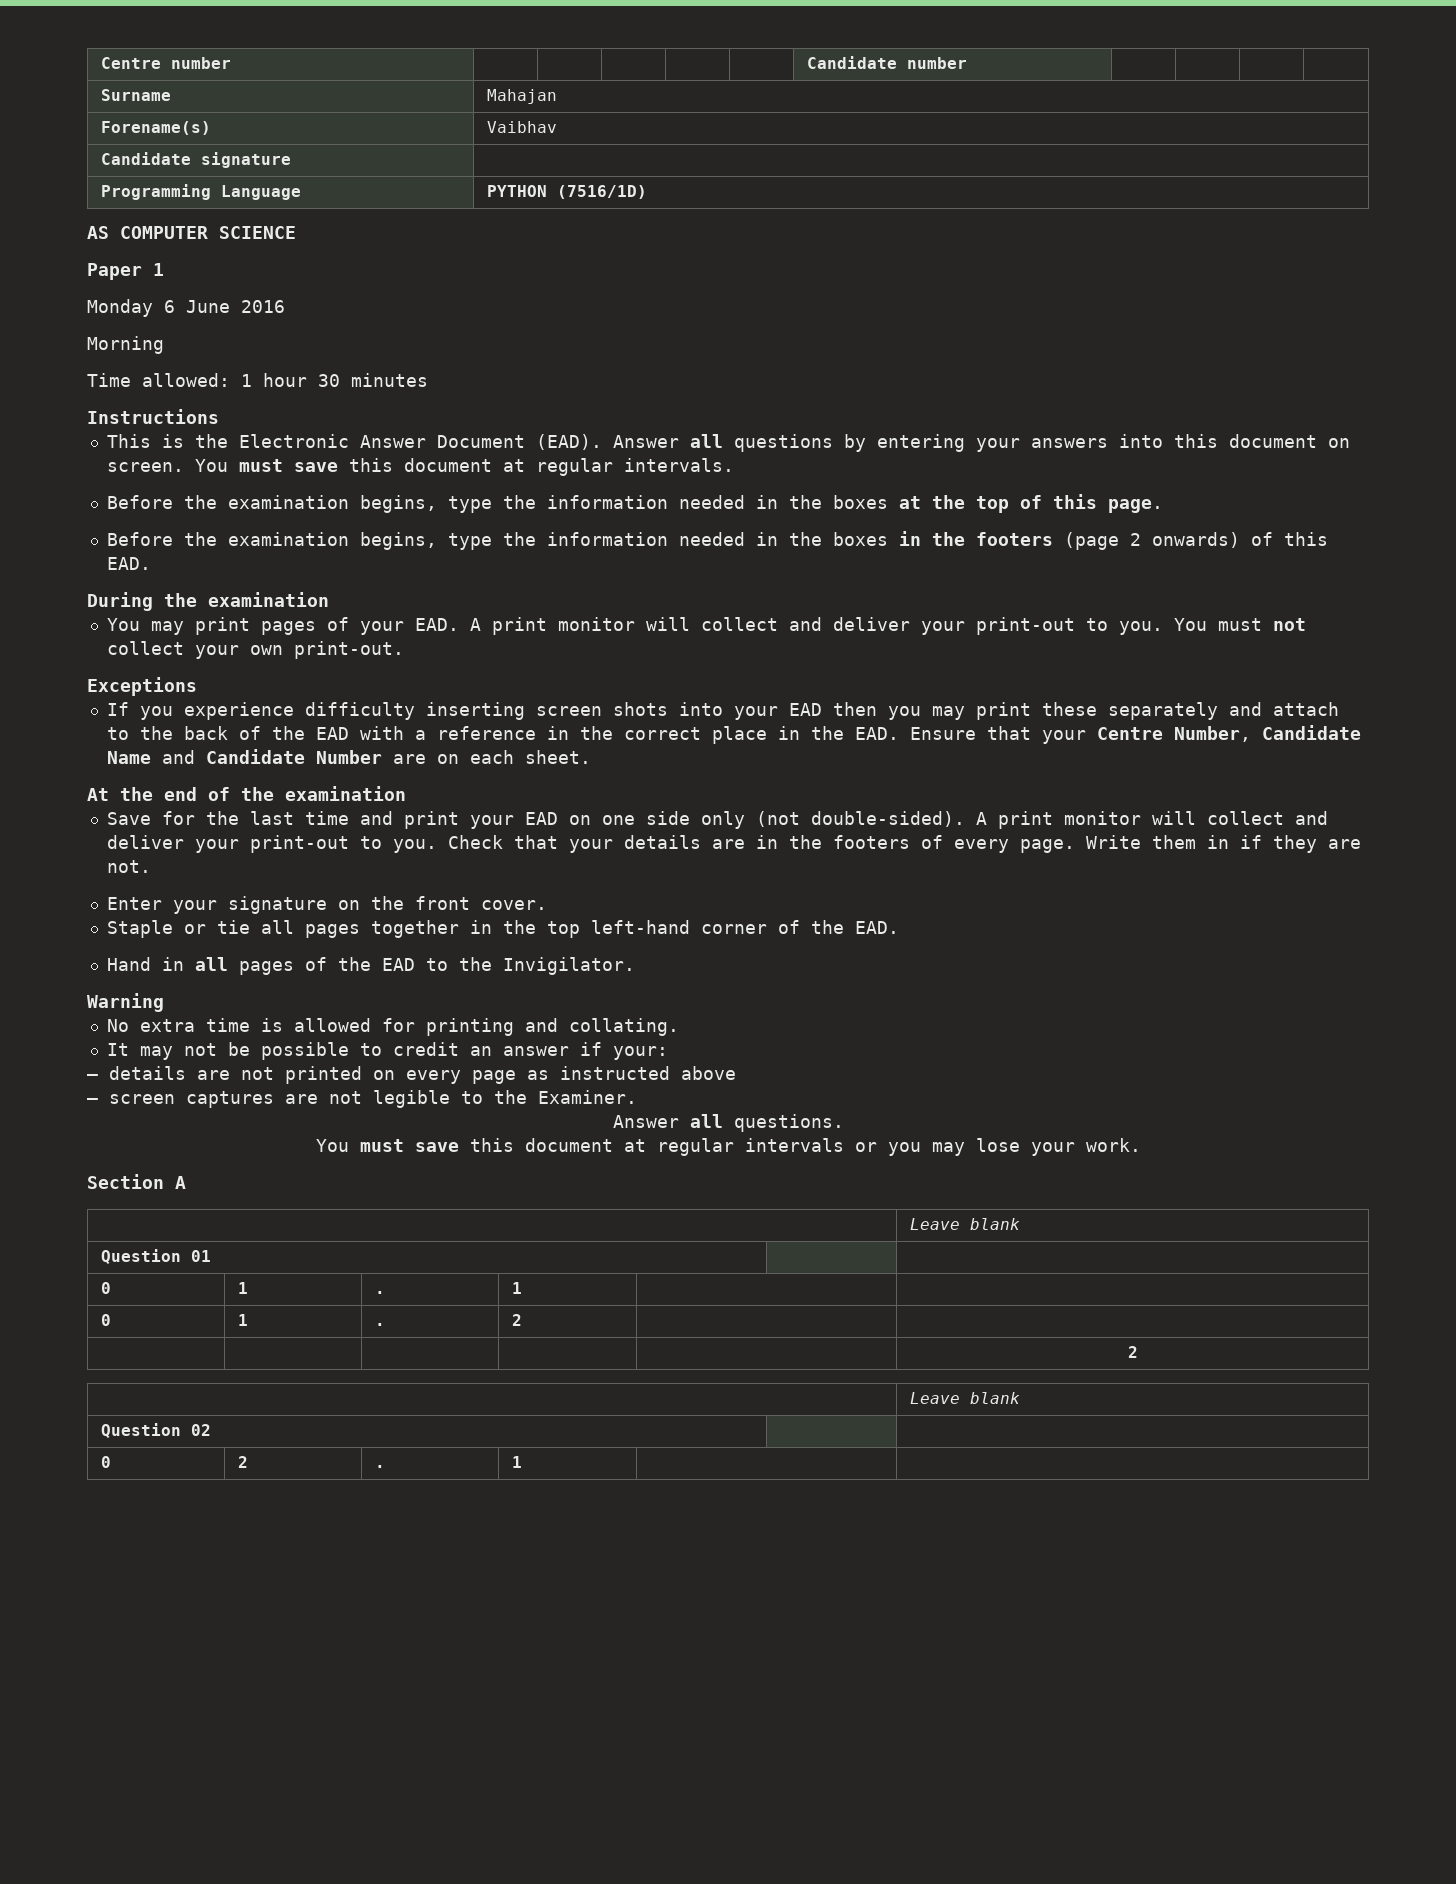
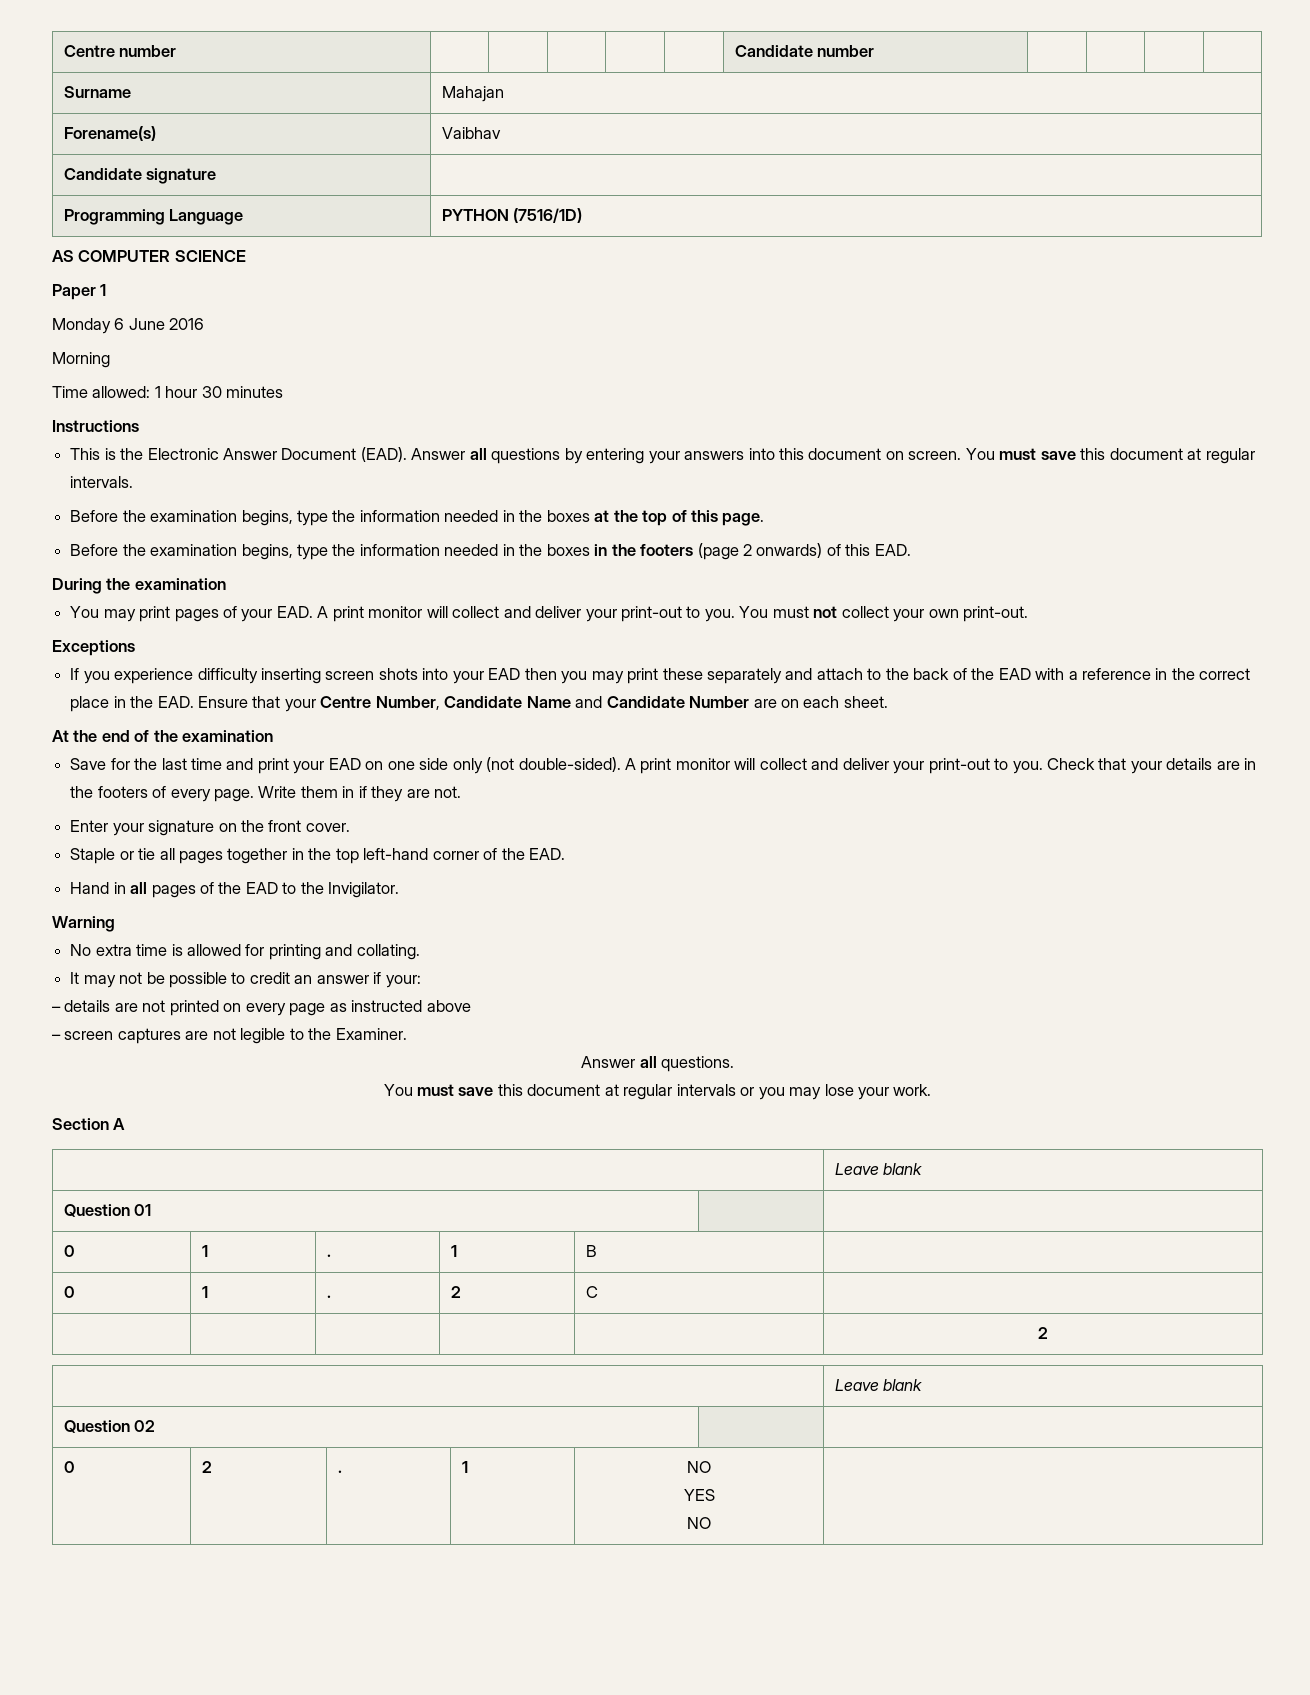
- 0 | 1 | . | 1 | |
+ 0 | 1 | . | 1 | B |
- 0 | 1 | . | 2 | |
+ 0 | 1 | . | 2 | C |
- 0 | 2 | . | 1 | |
+ 0 | 2 | . | 1 | NO
+ YES
+ NO |

